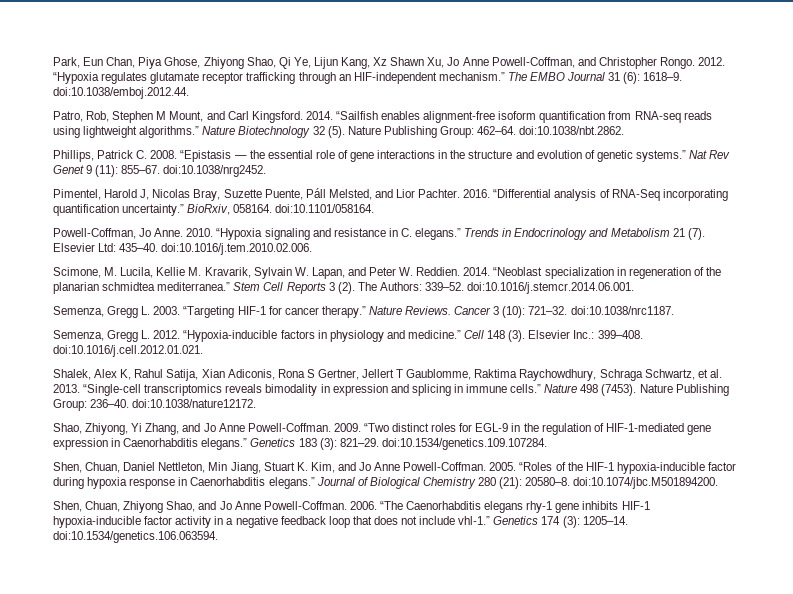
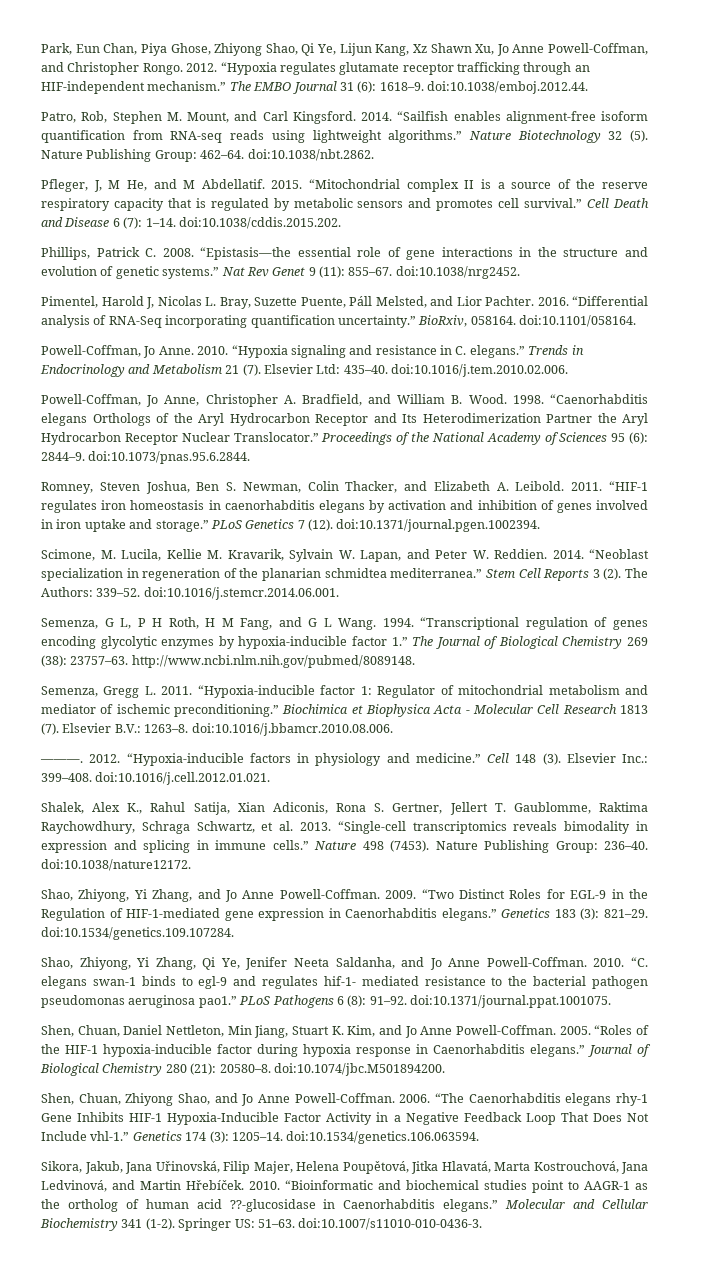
- Patro, Rob, Stephen M Mount, and Carl Kingsford.
+ Patro, Rob, Stephen M. Mount, and Carl Kingsford.
+ Pfleger, J, M He, and M Abdellatif. 2015. “Mitochondrial complex II is a source of the reserve respiratory capacity that is regulated by metabolic sensors and promotes cell survival.” Cell Death and Disease 6 (7): 1–14. doi:10.1038/cddis.2015.202.
- “Epistasis — the essential role of gene interactions in the structure and evolution of genetic systems.”
+ “Epistasis—the essential role of gene interactions in the structure and evolution of genetic systems.”
- Pimentel, Harold J, Nicolas Bray, Suzette Puente, Páll Melsted, and Lior Pachter.
+ Pimentel, Harold J, Nicolas L. Bray, Suzette Puente, Páll Melsted, and Lior Pachter.
+ Powell-Coffman, Jo Anne, Christopher A. Bradfield, and William B. Wood. 1998. “Caenorhabditis elegans Orthologs of the Aryl Hydrocarbon Receptor and Its Heterodimerization Partner the Aryl Hydrocarbon Receptor Nuclear Translocator.” Proceedings of the National Academy of Sciences 95 (6): 2844–9. doi:10.1073/pnas.95.6.2844.
+ Romney, Steven Joshua, Ben S. Newman, Colin Thacker, and Elizabeth A. Leibold. 2011. “HIF-1 regulates iron homeostasis in caenorhabditis elegans by activation and inhibition of genes involved in iron uptake and storage.” PLoS Genetics 7 (12). doi:10.1371/journal.pgen.1002394.
- Semenza, Gregg L. 2003. “Targeting HIF-1 for cancer therapy.” Nature Reviews. Cancer 3 (10): 721–32. doi:10.1038/nrc1187.
- Semenza, Gregg L. 2012.
+ Semenza, G L, P H Roth, H M Fang, and G L Wang. 1994. “Transcriptional regulation of genes encoding glycolytic enzymes by hypoxia-inducible factor 1.” The Journal of Biological Chemistry 269 (38): 23757–63. http://www.ncbi.nlm.nih.gov/pubmed/8089148.
+ Semenza, Gregg L. 2011. “Hypoxia-inducible factor 1: Regulator of mitochondrial metabolism and mediator of ischemic preconditioning.” Biochimica et Biophysica Acta - Molecular Cell Research 1813 (7). Elsevier B.V.: 1263–8. doi:10.1016/j.bbamcr.2010.08.006.
+ ———. 2012.
- Shalek, Alex K, Rahul Satija, Xian Adiconis, Rona S Gertner, Jellert T Gaublomme, Raktima Raychowdhury, Schraga Schwartz, et al. 2013.
+ Shalek, Alex K., Rahul Satija, Xian Adiconis, Rona S. Gertner, Jellert T. Gaublomme, Raktima Raychowdhury, Schraga Schwartz, et al. 2013.
- “Two distinct roles for EGL-9 in the regulation of HIF-1-mediated gene expression in Caenorhabditis elegans.”
+ “Two Distinct Roles for EGL-9 in the Regulation of HIF-1-mediated gene expression in Caenorhabditis elegans.”
+ Shao, Zhiyong, Yi Zhang, Qi Ye, Jenifer Neeta Saldanha, and Jo Anne Powell-Coffman. 2010. “C. elegans swan-1 binds to egl-9 and regulates hif-1- mediated resistance to the bacterial pathogen pseudomonas aeruginosa pao1.” PLoS Pathogens 6 (8): 91–92. doi:10.1371/journal.ppat.1001075.
- “The Caenorhabditis elegans rhy-1 gene inhibits HIF-1 hypoxia-inducible factor activity in a negative feedback loop that does not include vhl-1.”
+ “The Caenorhabditis elegans rhy-1 Gene Inhibits HIF-1 Hypoxia-Inducible Factor Activity in a Negative Feedback Loop That Does Not Include vhl-1.”
+ Sikora, Jakub, Jana Uřinovská, Filip Majer, Helena Poupětová, Jitka Hlavatá, Marta Kostrouchová, Jana Ledvinová, and Martin Hřebíček. 2010. “Bioinformatic and biochemical studies point to AAGR-1 as the ortholog of human acid ??-glucosidase in Caenorhabditis elegans.” Molecular and Cellular Biochemistry 341 (1-2). Springer US: 51–63. doi:10.1007/s11010-010-0436-3.

